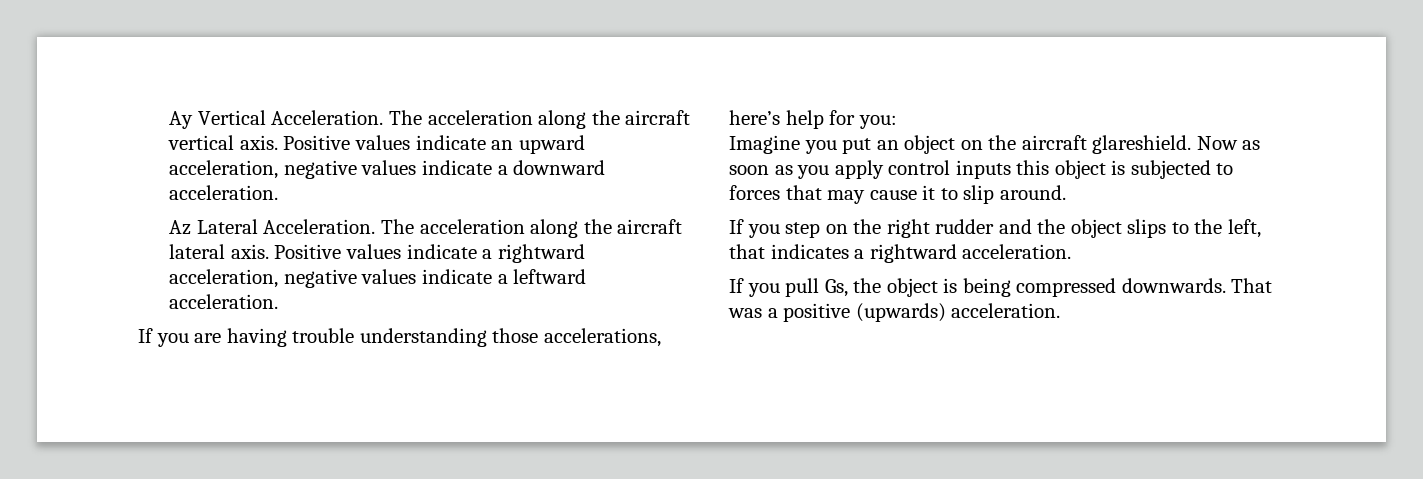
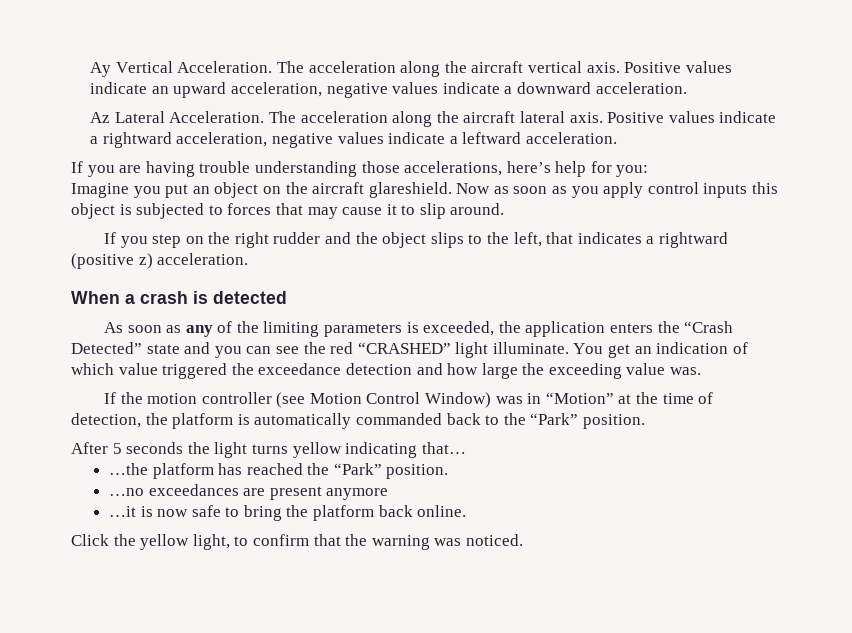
- If you step on the right rudder and the object slips to the left, that indicates a rightward acceleration.
- If you pull Gs, the object is being compressed downwards. That was a positive (upwards) acceleration.
+ If you step on the right rudder and the object slips to the left, that indicates a rightward (positive z) acceleration.
+ When a crash is detected
+ As soon as any of the limiting parameters is exceeded, the application enters the “Crash Detected” state and you can see the red “CRASHED” light illuminate. You get an indication of which value triggered the exceedance detection and how large the exceeding value was.
+ If the motion controller (see Motion Control Window) was in “Motion” at the time of detection, the platform is automatically commanded back to the “Park” position.
+ After 5 seconds the light turns yellow indicating that…
+ …the platform has reached the “Park” position.
+ …no exceedances are present anymore
+ …it is now safe to bring the platform back online.
+ Click the yellow light, to confirm that the warning was noticed.

